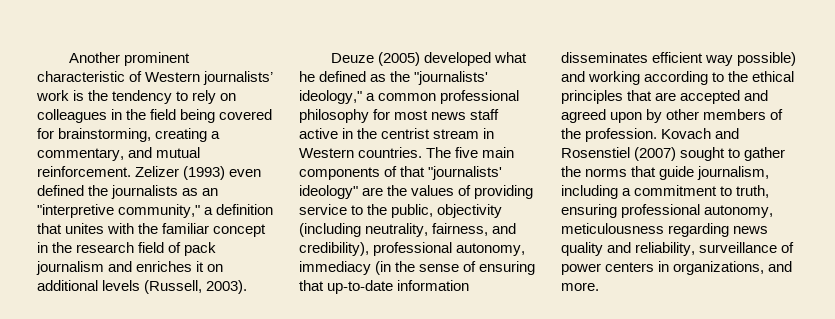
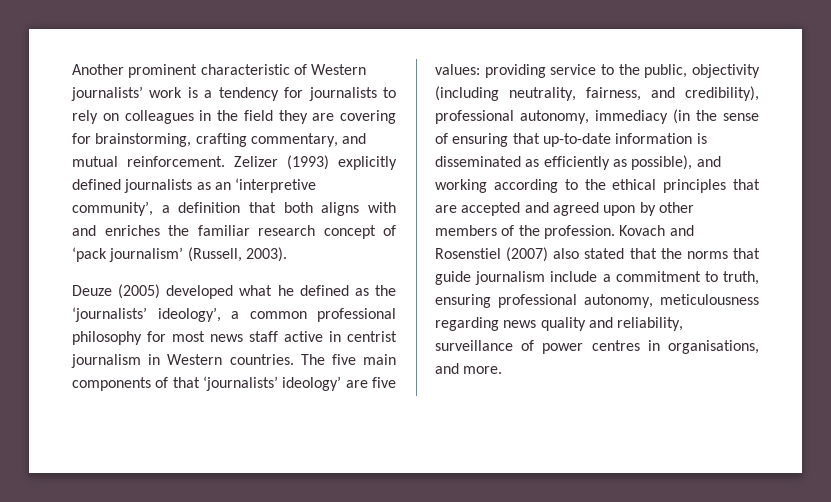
- Another prominent characteristic of Western journalists’ work is the tendency to rely on colleagues in the field being covered for brainstorming, creating a commentary, and mutual reinforcement.
+ Another prominent characteristic of Western journalists’ work is a tendency for journalists to rely on colleagues in the field they are covering for brainstorming, crafting commentary, and mutual reinforcement.
- Zelizer (1993) even defined the journalists as an "interpretive community," a definition that unites with the familiar concept in the research field of pack journalism and enriches it on additional levels (Russell, 2003).
+ Zelizer (1993) explicitly defined journalists as an ‘interpretive community’, a definition that both aligns with and enriches the familiar research concept of ‘pack journalism’ (Russell, 2003).
- Deuze (2005) developed what he defined as the "journalists' ideology," a common professional philosophy for most news staff active in the centrist stream in Western countries.
+ Deuze (2005) developed what he defined as the ‘journalists’ ideology’, a common professional philosophy for most news staff active in centrist journalism in Western countries.
- The five main components of that "journalists' ideology" are the values of providing service to the public, objectivity (including neutrality, fairness, and credibility), professional autonomy, immediacy (in the sense of ensuring that up-to-date information disseminates efficient way possible) and working according to the ethical principles that are accepted and agreed upon by other members of the profession.
+ The five main components of that ‘journalists’ ideology’ are five values: providing service to the public, objectivity (including neutrality, fairness, and credibility), professional autonomy, immediacy (in the sense of ensuring that up-to-date information is disseminated as efficiently as possible), and working according to the ethical principles that are accepted and agreed upon by other members of the profession.
- Kovach and Rosenstiel (2007) sought to gather the norms that guide journalism, including a commitment to truth, ensuring professional autonomy, meticulousness regarding news quality and reliability, surveillance of power centers in organizations, and more.
+ Kovach and Rosenstiel (2007) also stated that the norms that guide journalism include a commitment to truth, ensuring professional autonomy, meticulousness regarding news quality and reliability, surveillance of power centres in organisations, and more.

